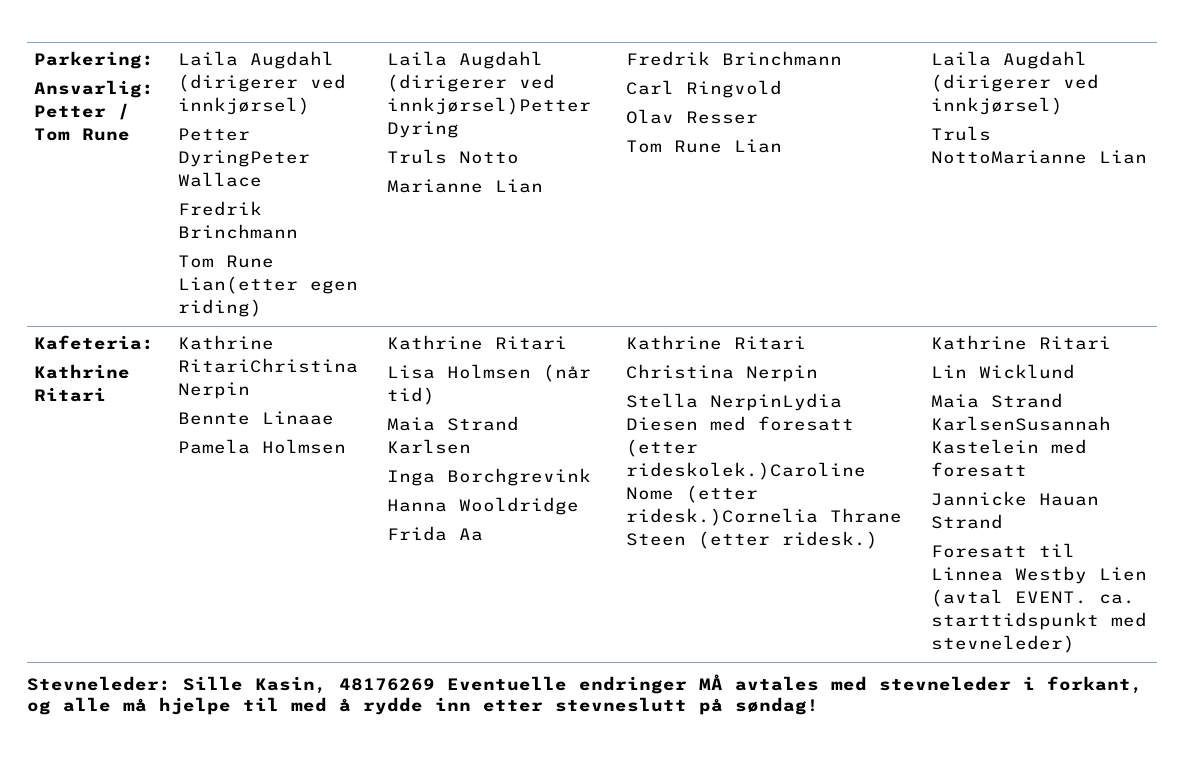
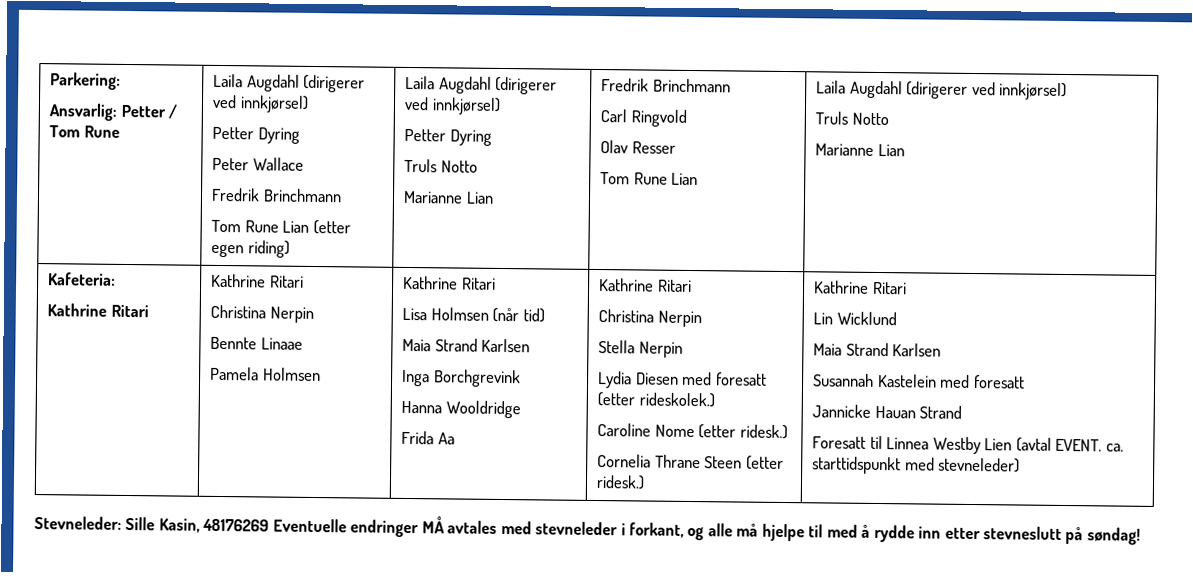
  Ansvarlig: Petter / Tom Rune | Laila Augdahl (dirigerer ved innkjørsel)
- Petter DyringPeter Wallace
+ Petter Dyring
+ Peter Wallace
- Tom Rune Lian(etter egen riding) | Laila Augdahl (dirigerer ved innkjørsel)Petter Dyring
+ Tom Rune Lian (etter egen riding) | Laila Augdahl (dirigerer ved innkjørsel)
+ Petter Dyring
  Tom Rune Lian | Laila Augdahl (dirigerer ved innkjørsel)
- Truls NottoMarianne Lian
+ Truls Notto
+ Marianne Lian
- Kathrine Ritari | Kathrine RitariChristina Nerpin
+ Kathrine Ritari | Kathrine Ritari
+ Christina Nerpin
- Stella NerpinLydia Diesen med foresatt (etter rideskolek.)Caroline Nome (etter ridesk.)Cornelia Thrane Steen (etter ridesk.)
+ Stella Nerpin
+ Lydia Diesen med foresatt (etter rideskolek.)
+ Caroline Nome (etter ridesk.)
+ Cornelia Thrane Steen (etter ridesk.)
  Lin Wicklund
- Maia Strand KarlsenSusannah Kastelein med foresatt
+ Maia Strand Karlsen
+ Susannah Kastelein med foresatt

